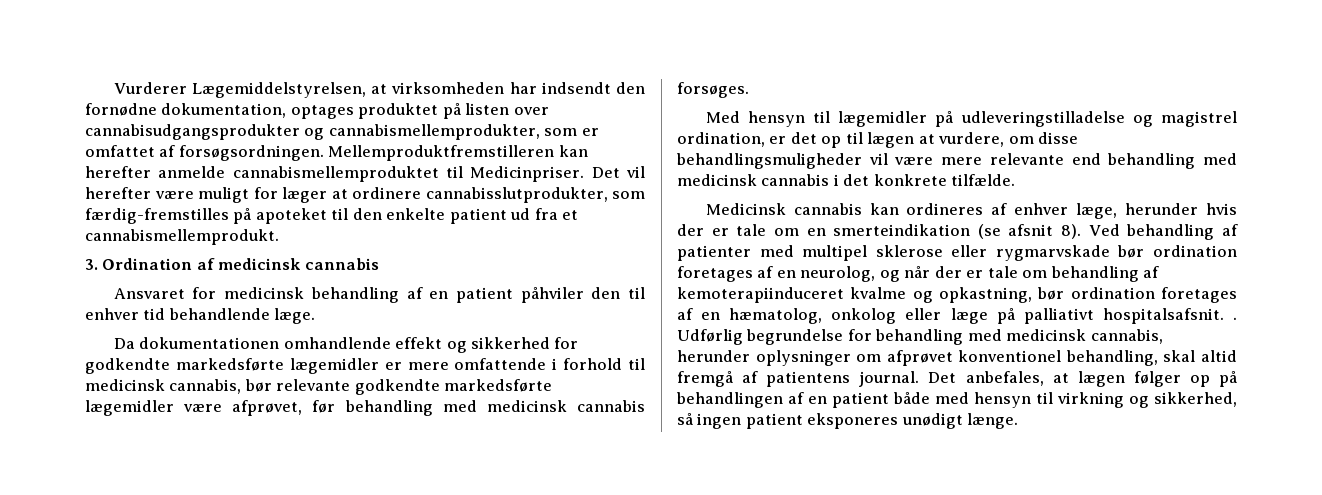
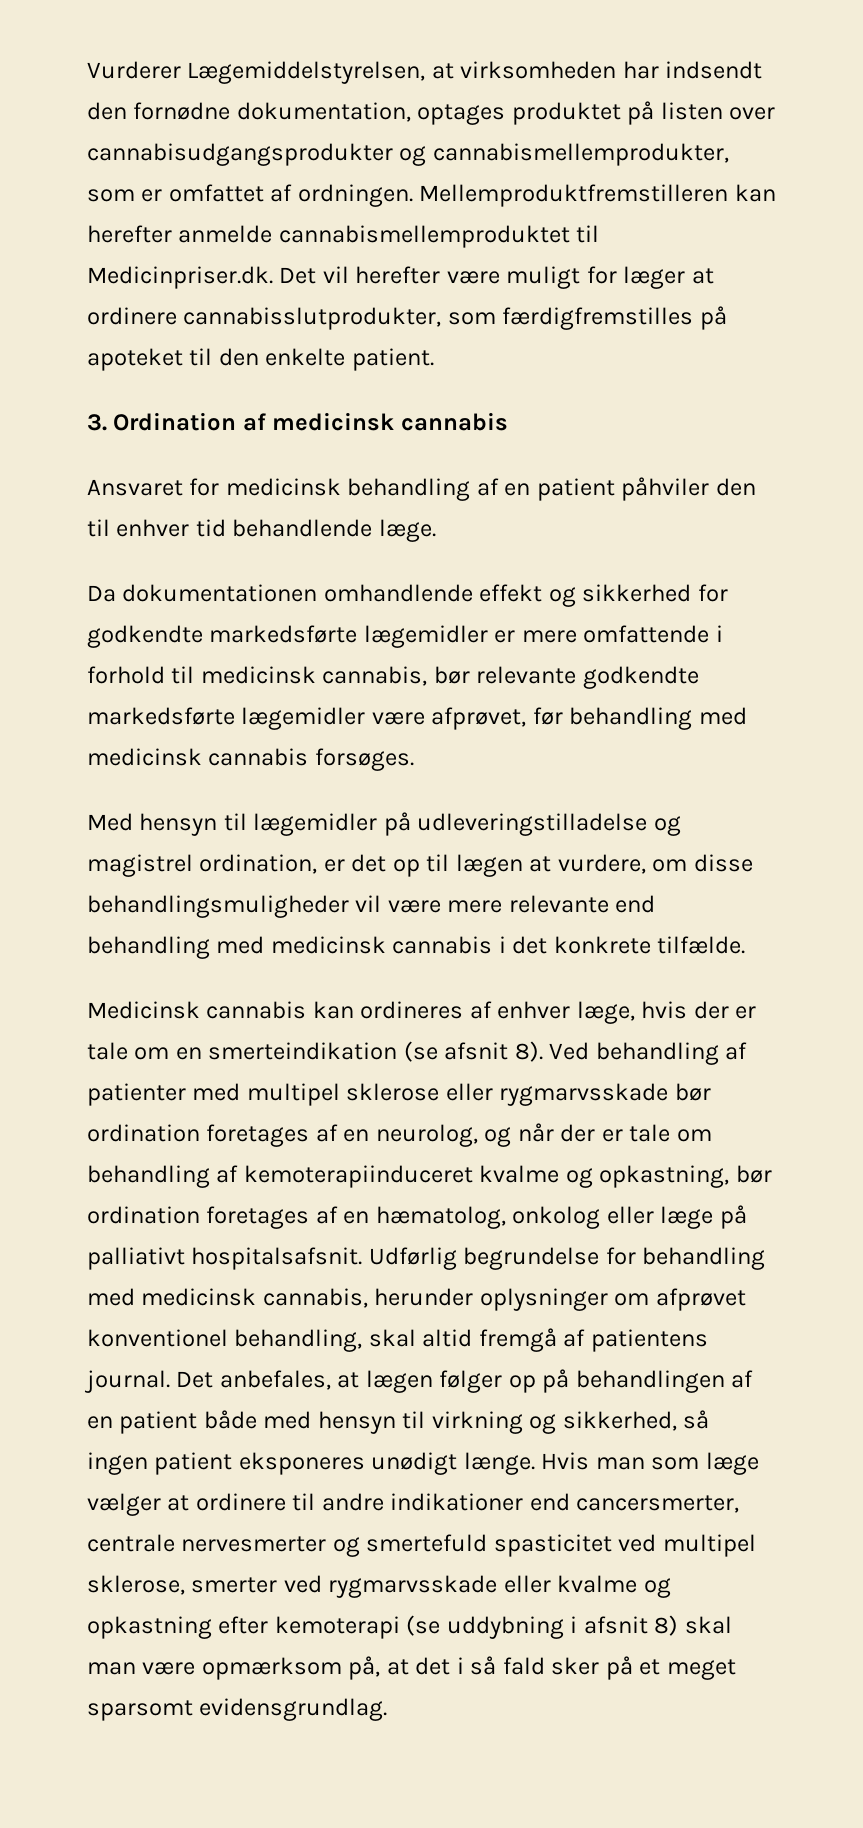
- Vurderer Lægemiddelstyrelsen, at virksomheden har indsendt den fornødne dokumentation, optages produktet på listen over cannabisudgangsprodukter og cannabismellemprodukter, som er omfattet af forsøgsordningen.
+ Vurderer Lægemiddelstyrelsen, at virksomheden har indsendt den fornødne dokumentation, optages produktet på listen over cannabisudgangsprodukter og cannabismellemprodukter, som er omfattet af ordningen.
- Mellemproduktfremstilleren kan herefter anmelde cannabismellemproduktet til Medicinpriser. Det vil herefter være muligt for læger at ordinere cannabisslutprodukter, som færdig-fremstilles på apoteket til den enkelte patient ud fra et cannabismellemprodukt.
+ Mellemproduktfremstilleren kan herefter anmelde cannabismellemproduktet til Medicinpriser.dk. Det vil herefter være muligt for læger at ordinere cannabisslutprodukter, som færdigfremstilles på apoteket til den enkelte patient.
- Medicinsk cannabis kan ordineres af enhver læge, herunder hvis der er tale om en smerteindikation (se afsnit 8).
+ Medicinsk cannabis kan ordineres af enhver læge, hvis der er tale om en smerteindikation (se afsnit 8).
- Ved behandling af patienter med multipel sklerose eller rygmarvskade bør ordination foretages af en neurolog, og når der er tale om behandling af kemoterapiinduceret kvalme og opkastning, bør ordination foretages af en hæmatolog, onkolog eller læge på palliativt hospitalsafsnit. .
+ Ved behandling af patienter med multipel sklerose eller rygmarvsskade bør ordination foretages af en neurolog, og når der er tale om behandling af kemoterapiinduceret kvalme og opkastning, bør ordination foretages af en hæmatolog, onkolog eller læge på palliativt hospitalsafsnit.
+ Hvis man som læge vælger at ordinere til andre indikationer end cancersmerter, centrale nervesmerter og smertefuld spasticitet ved multipel sklerose, smerter ved rygmarvsskade eller kvalme og opkastning efter kemoterapi (se uddybning i afsnit 8) skal man være opmærksom på, at det i så fald sker på et meget sparsomt evidensgrundlag.

